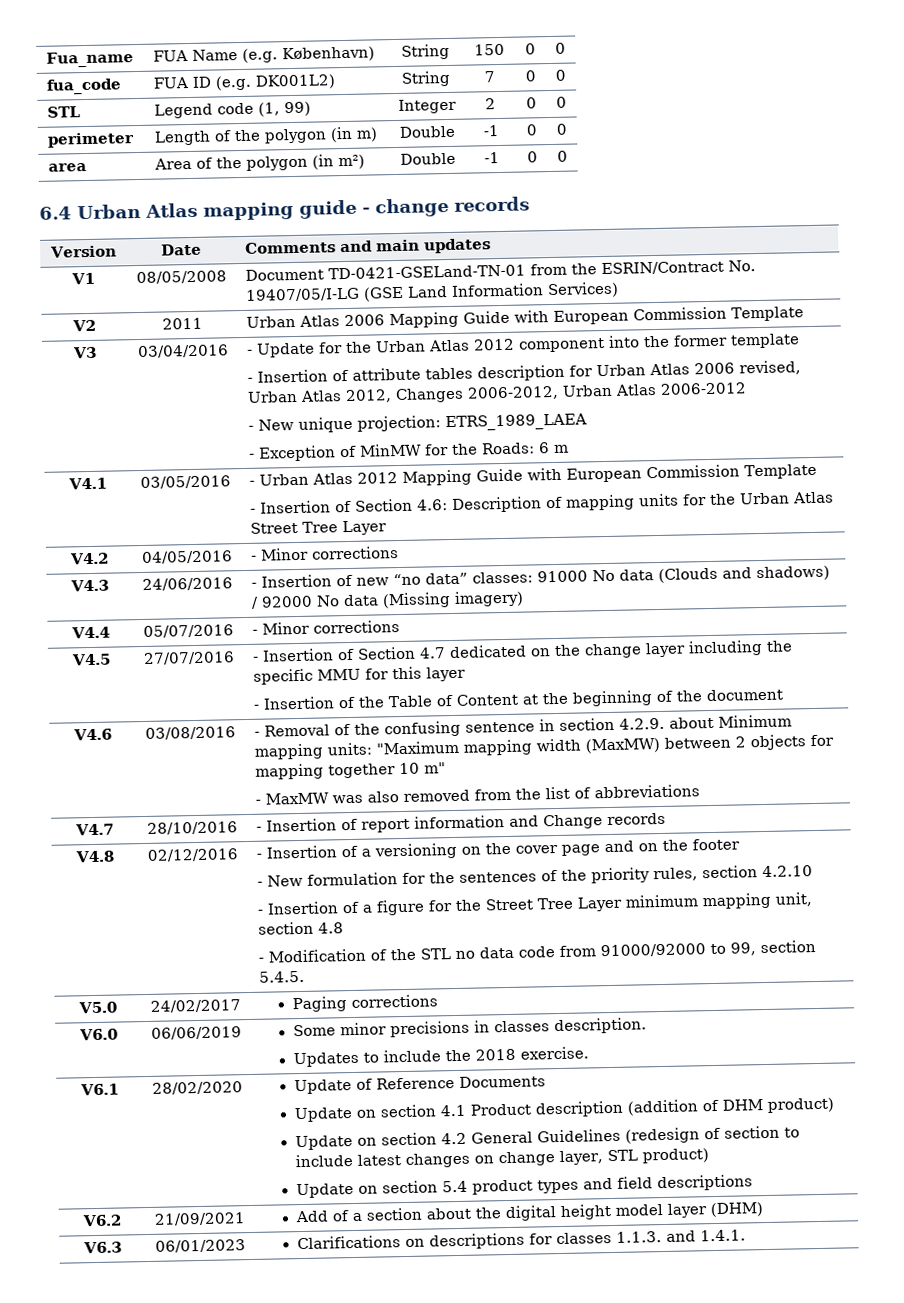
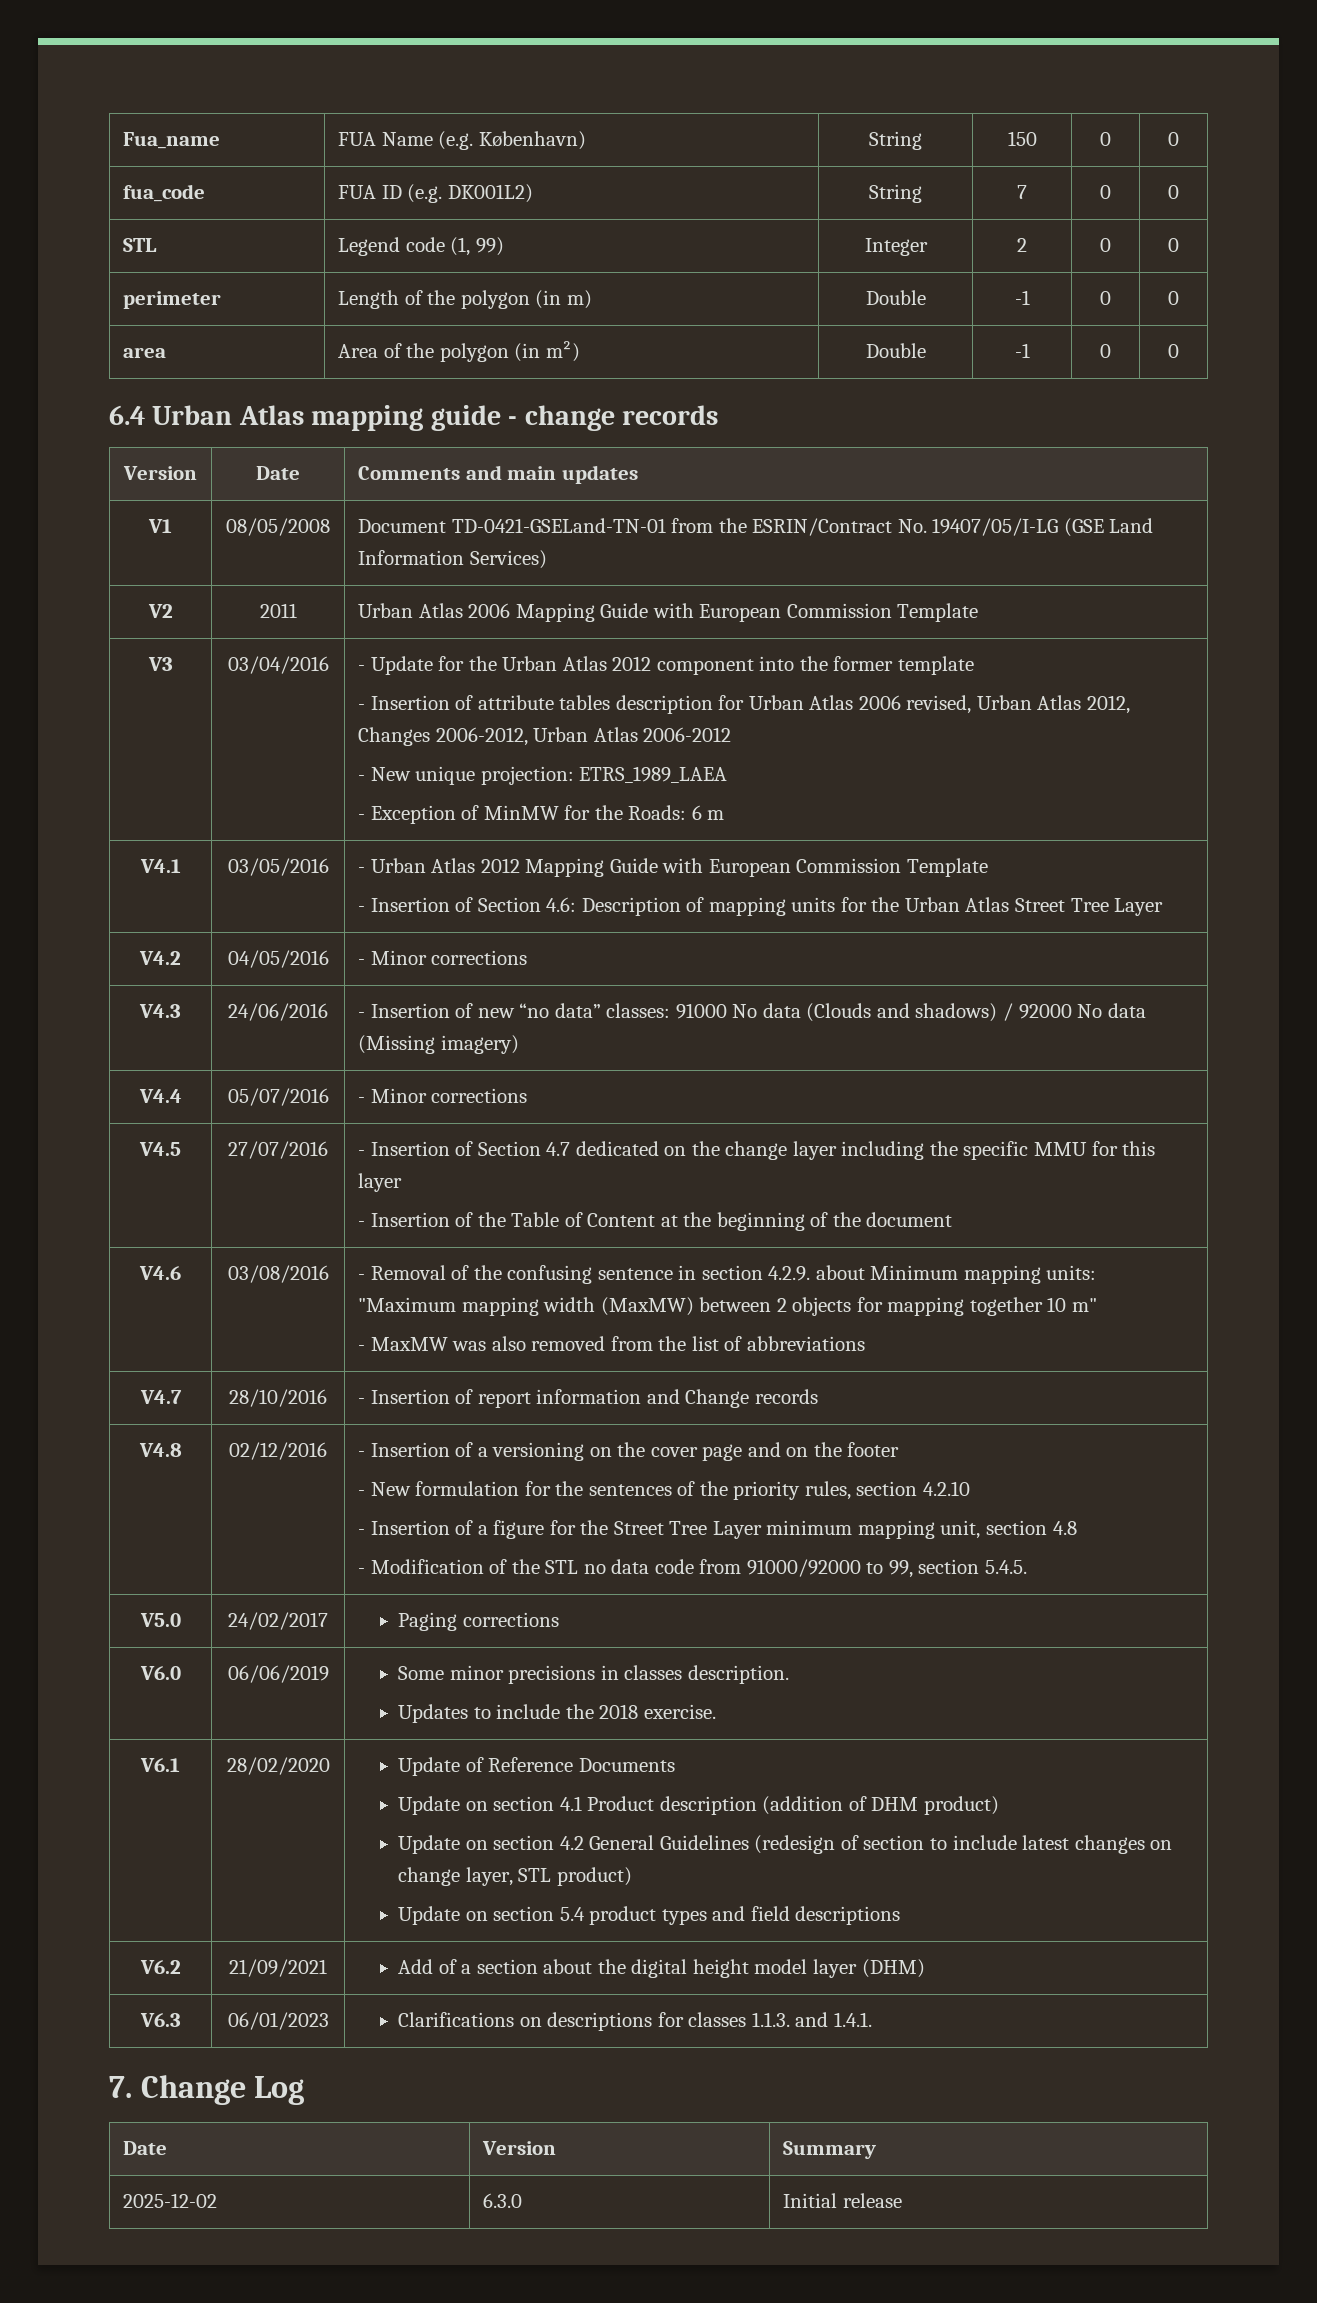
+ 7. Change Log
+ Date | Version | Summary
+ 2025-12-02 | 6.3.0 | Initial release

